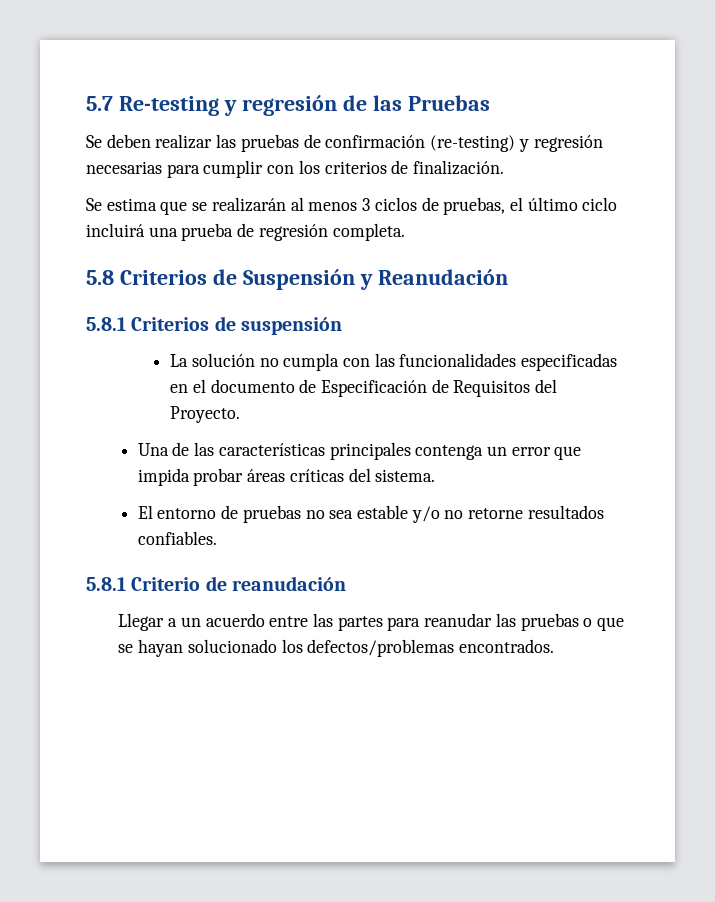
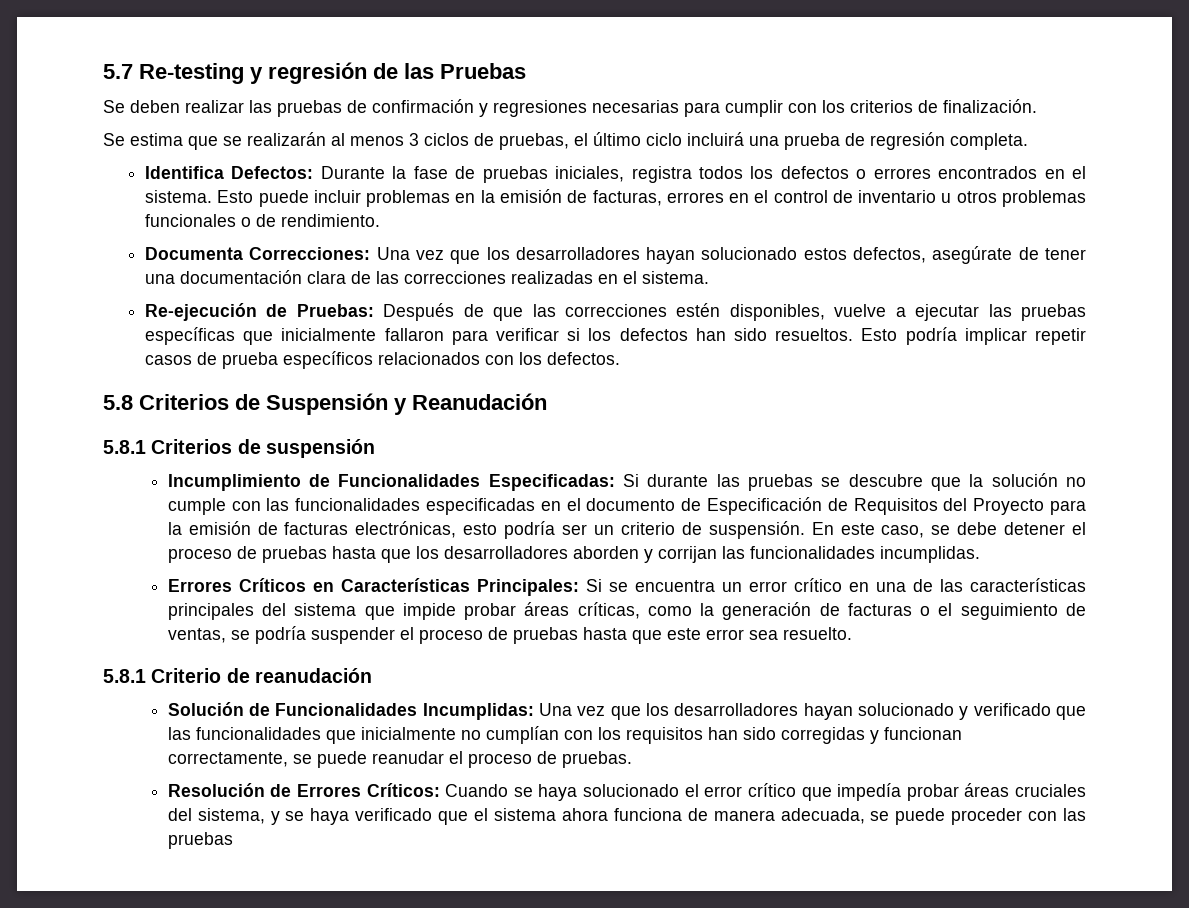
- Se deben realizar las pruebas de confirmación (re-testing) y regresión necesarias para cumplir con los criterios de finalización.
+ Se deben realizar las pruebas de confirmación y regresiones necesarias para cumplir con los criterios de finalización.
+ Identifica Defectos: Durante la fase de pruebas iniciales, registra todos los defectos o errores encontrados en el sistema. Esto puede incluir problemas en la emisión de facturas, errores en el control de inventario u otros problemas funcionales o de rendimiento.
+ Documenta Correcciones: Una vez que los desarrolladores hayan solucionado estos defectos, asegúrate de tener una documentación clara de las correcciones realizadas en el sistema.
+ Re-ejecución de Pruebas: Después de que las correcciones estén disponibles, vuelve a ejecutar las pruebas específicas que inicialmente fallaron para verificar si los defectos han sido resueltos. Esto podría implicar repetir casos de prueba específicos relacionados con los defectos.
- La solución no cumpla con las funcionalidades especificadas en el documento de Especificación de Requisitos del Proyecto.
- Una de las características principales contenga un error que impida probar áreas críticas del sistema.
- El entorno de pruebas no sea estable y/o no retorne resultados confiables.
+ Incumplimiento de Funcionalidades Especificadas: Si durante las pruebas se descubre que la solución no cumple con las funcionalidades especificadas en el documento de Especificación de Requisitos del Proyecto para la emisión de facturas electrónicas, esto podría ser un criterio de suspensión. En este caso, se debe detener el proceso de pruebas hasta que los desarrolladores aborden y corrijan las funcionalidades incumplidas.
+ Errores Críticos en Características Principales: Si se encuentra un error crítico en una de las características principales del sistema que impide probar áreas críticas, como la generación de facturas o el seguimiento de ventas, se podría suspender el proceso de pruebas hasta que este error sea resuelto.
  5.8.1 Criterio de reanudación
- Llegar a un acuerdo entre las partes para reanudar las pruebas o que se hayan solucionado los defectos/problemas encontrados.
+ Solución de Funcionalidades Incumplidas: Una vez que los desarrolladores hayan solucionado y verificado que las funcionalidades que inicialmente no cumplían con los requisitos han sido corregidas y funcionan correctamente, se puede reanudar el proceso de pruebas.
+ Resolución de Errores Críticos: Cuando se haya solucionado el error crítico que impedía probar áreas cruciales del sistema, y se haya verificado que el sistema ahora funciona de manera adecuada, se puede proceder con las pruebas

